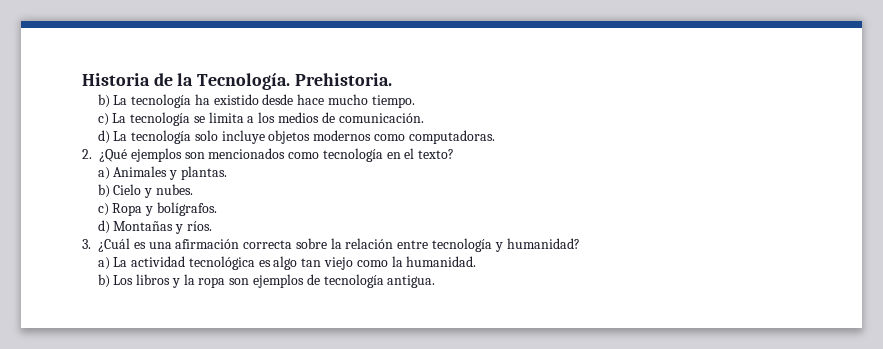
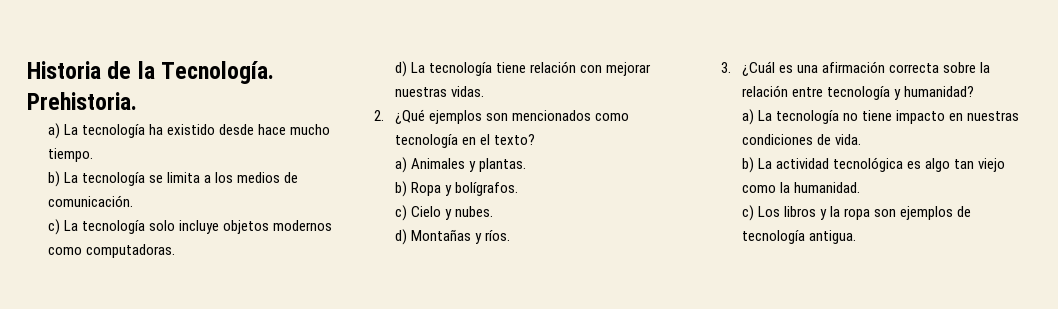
- b) La tecnología ha existido desde hace mucho tiempo.
+ a) La tecnología ha existido desde hace mucho tiempo.
- c) La tecnología se limita a los medios de comunicación.
+ b) La tecnología se limita a los medios de comunicación.
- d) La tecnología solo incluye objetos modernos como computadoras.
+ c) La tecnología solo incluye objetos modernos como computadoras.
+ d) La tecnología tiene relación con mejorar nuestras vidas.
- b) Cielo y nubes.
+ b) Ropa y bolígrafos.
+ c) Cielo y nubes.
- c) Ropa y bolígrafos.
- a) La actividad tecnológica es algo tan viejo como la humanidad.
+ a) La tecnología no tiene impacto en nuestras condiciones de vida.
+ b) La actividad tecnológica es algo tan viejo como la humanidad.
- b) Los libros y la ropa son ejemplos de tecnología antigua.
+ c) Los libros y la ropa son ejemplos de tecnología antigua.

